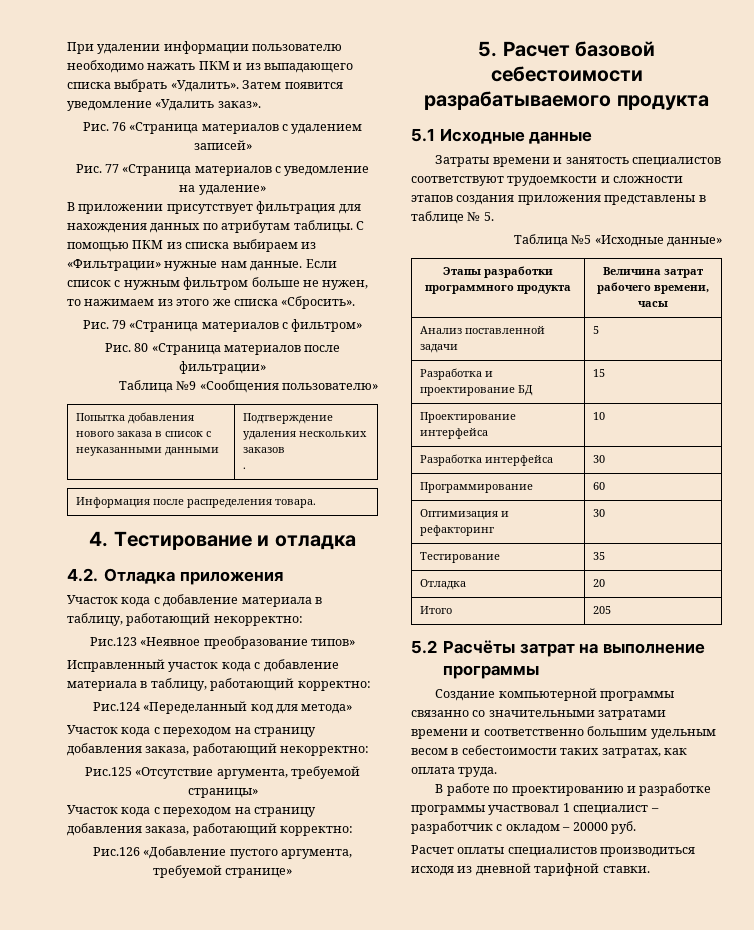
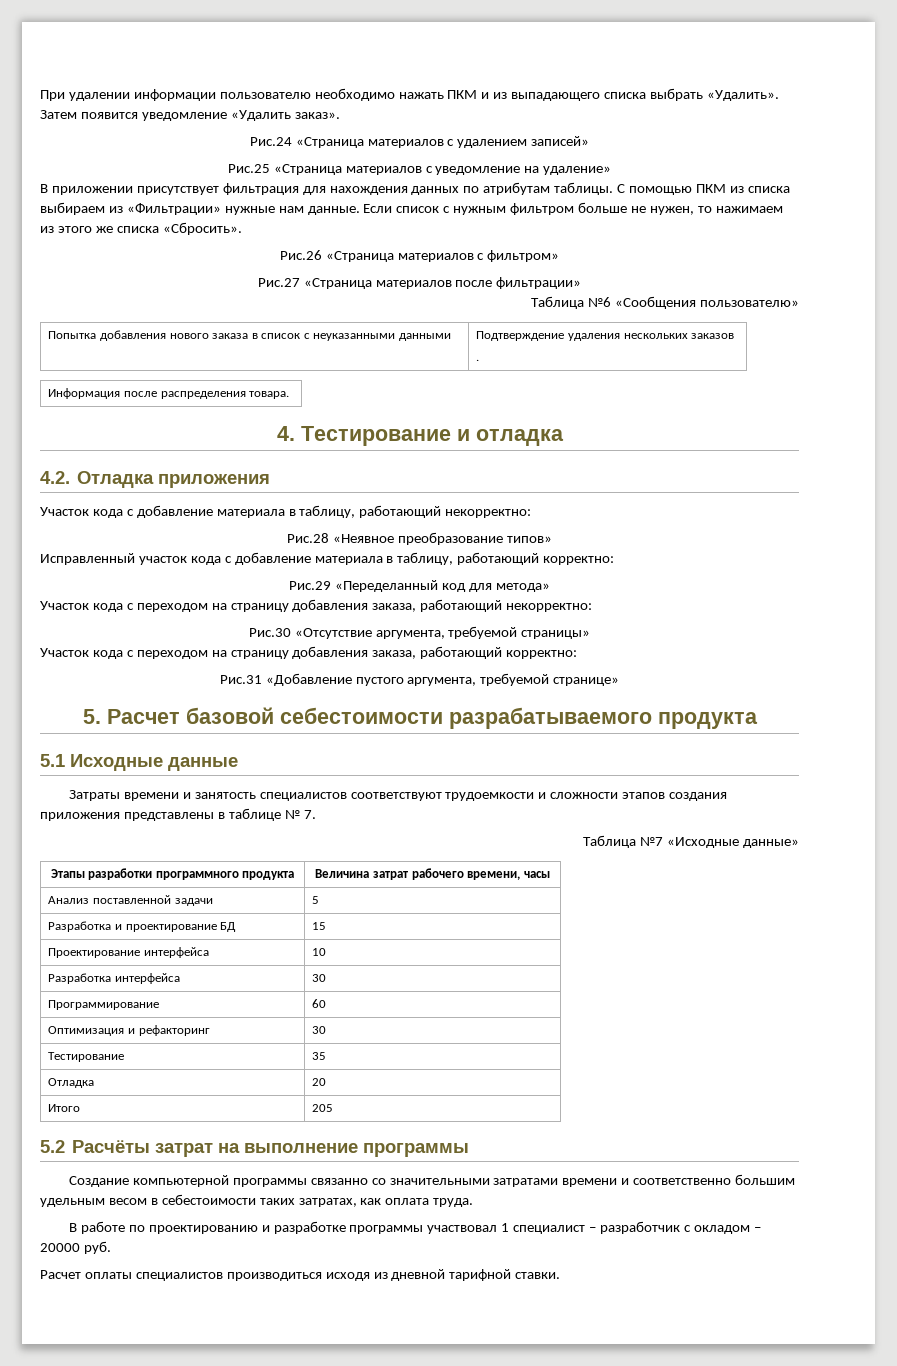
- Рис. 76 «Страница материалов с удалением записей»
+ Рис.24 «Страница материалов с удалением записей»
- Рис. 77 «Страница материалов с уведомление на удаление»
+ Рис.25 «Страница материалов с уведомление на удаление»
- Рис. 79 «Страница материалов с фильтром»
+ Рис.26 «Страница материалов с фильтром»
- Рис. 80 «Страница материалов после фильтрации»
+ Рис.27 «Страница материалов после фильтрации»
- Таблица №9 «Сообщения пользователю»
+ Таблица №6 «Сообщения пользователю»
- Рис.123 «Неявное преобразование типов»
+ Рис.28 «Неявное преобразование типов»
- Рис.124 «Переделанный код для метода»
+ Рис.29 «Переделанный код для метода»
- Рис.125 «Отсутствие аргумента, требуемой страницы»
+ Рис.30 «Отсутствие аргумента, требуемой страницы»
- Рис.126 «Добавление пустого аргумента, требуемой странице»
+ Рис.31 «Добавление пустого аргумента, требуемой странице»
- Затраты времени и занятость специалистов соответствуют трудоемкости и сложности этапов создания приложения представлены в таблице № 5.
- Таблица №5 «Исходные данные»
+ Затраты времени и занятость специалистов соответствуют трудоемкости и сложности этапов создания приложения представлены в таблице № 7.
+ Таблица №7 «Исходные данные»

